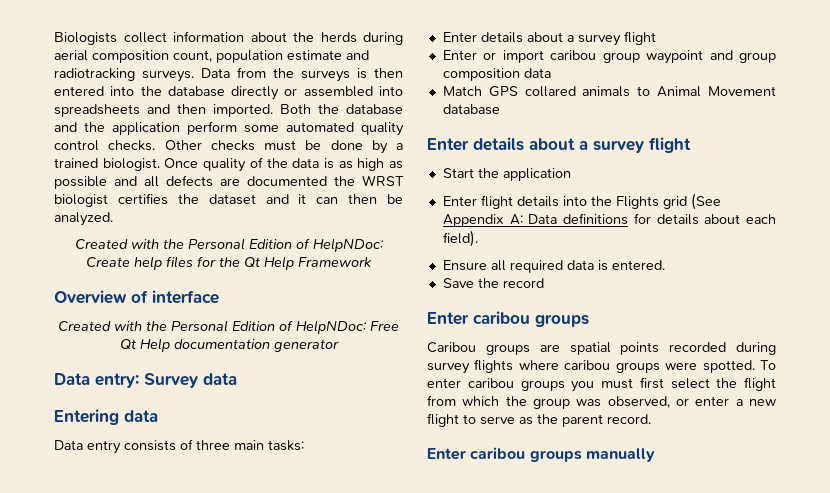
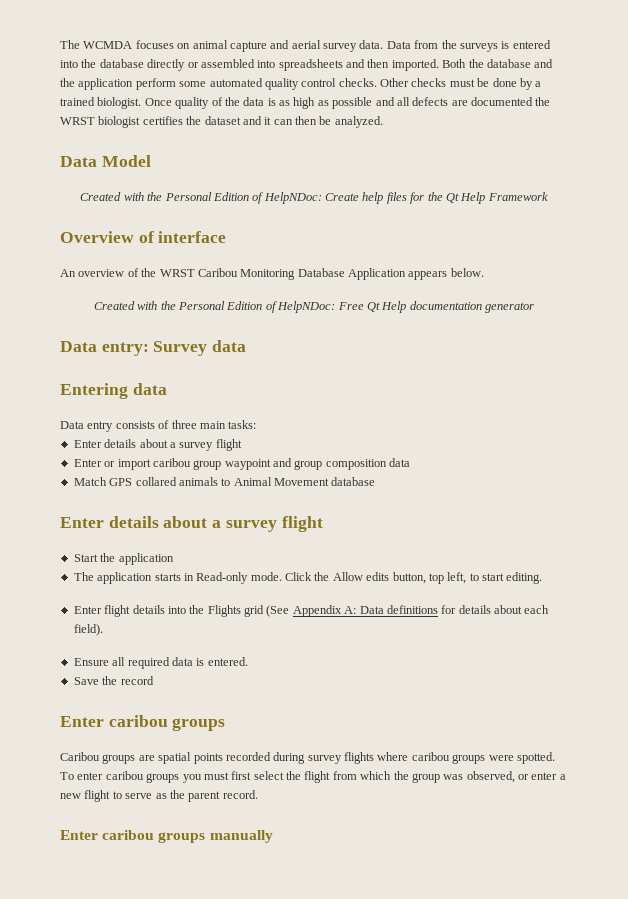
- Biologists collect information about the herds during aerial composition count, population estimate and radiotracking surveys.
+ The WCMDA focuses on animal capture and aerial survey data.
- Data from the surveys is then entered into the database directly or assembled into spreadsheets and then imported.
+ Data from the surveys is entered into the database directly or assembled into spreadsheets and then imported.
+ Data Model
+ An overview of the WRST Caribou Monitoring Database Application appears below.
+ The application starts in Read-only mode. Click the Allow edits button, top left, to start editing.

